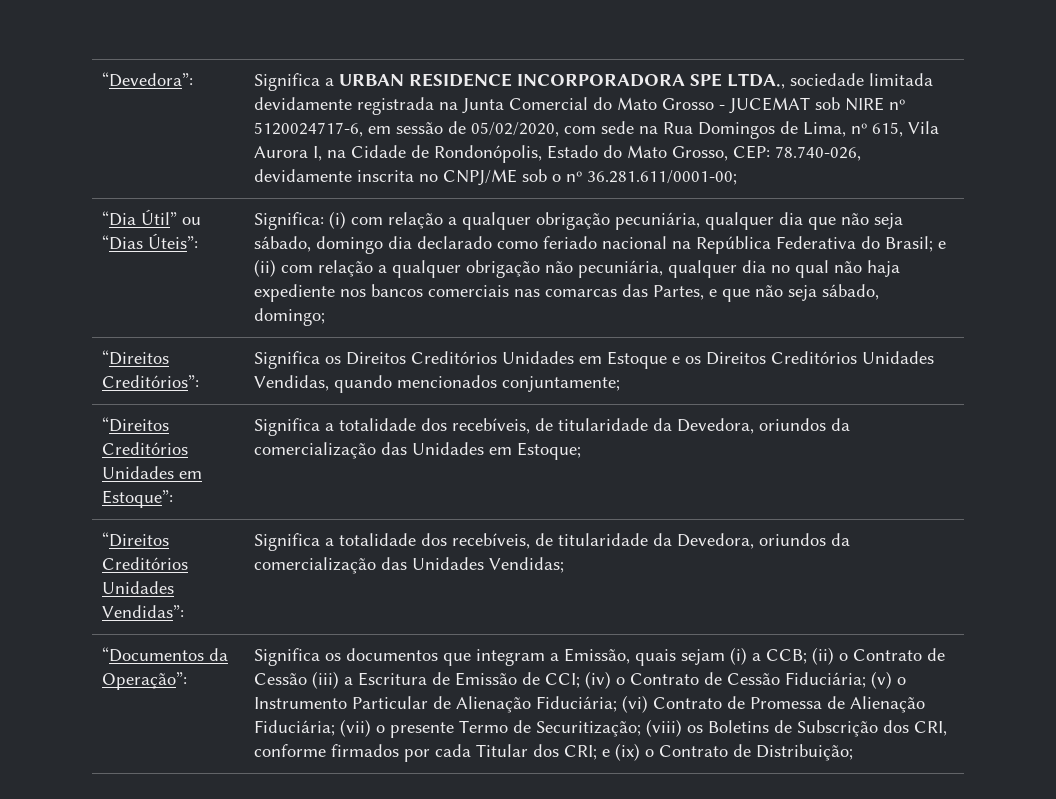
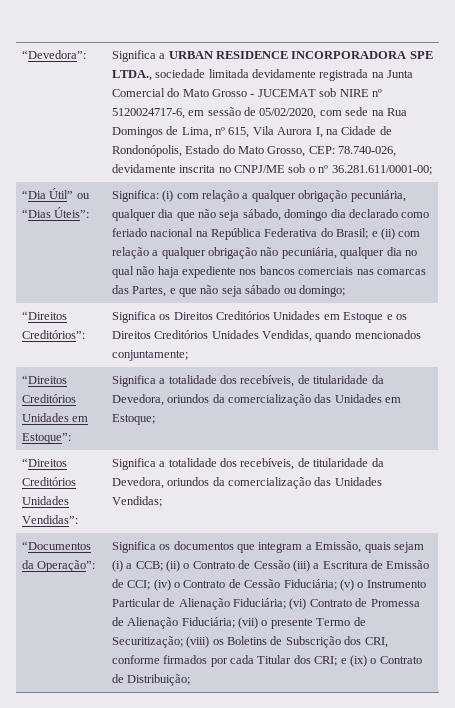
- Significa: (i) com relação a qualquer obrigação pecuniária, qualquer dia que não seja sábado, domingo dia declarado como feriado nacional na República Federativa do Brasil; e (ii) com relação a qualquer obrigação não pecuniária, qualquer dia no qual não haja expediente nos bancos comerciais nas comarcas das Partes, e que não seja sábado, domingo;
+ Significa: (i) com relação a qualquer obrigação pecuniária, qualquer dia que não seja sábado, domingo dia declarado como feriado nacional na República Federativa do Brasil; e (ii) com relação a qualquer obrigação não pecuniária, qualquer dia no qual não haja expediente nos bancos comerciais nas comarcas das Partes, e que não seja sábado ou domingo;

